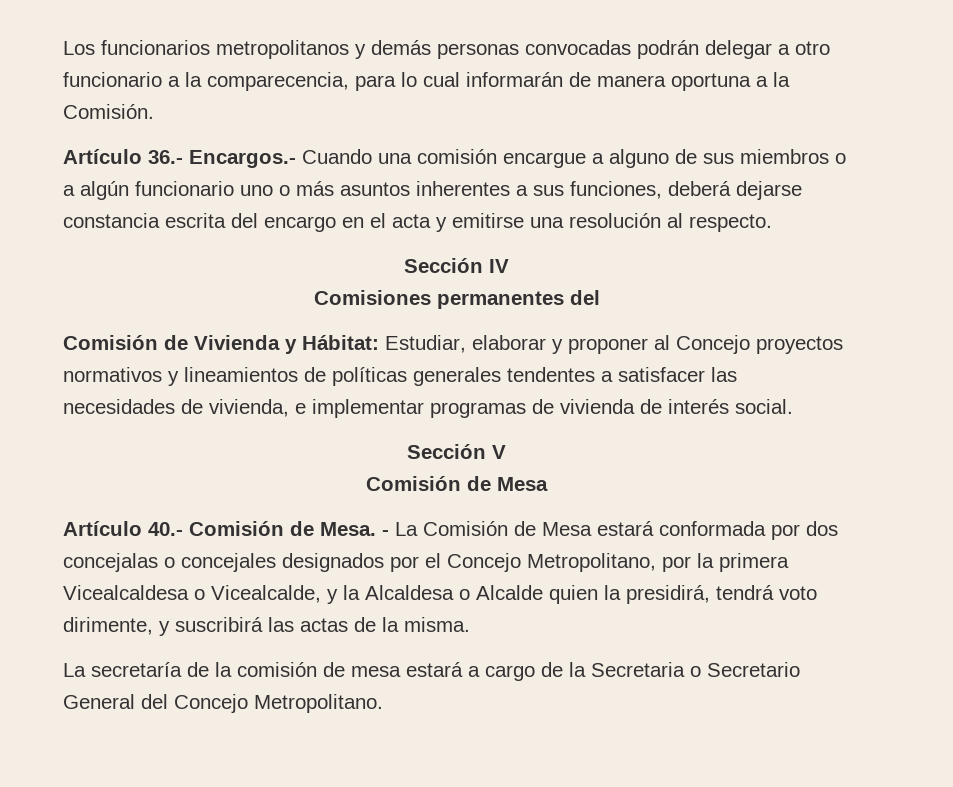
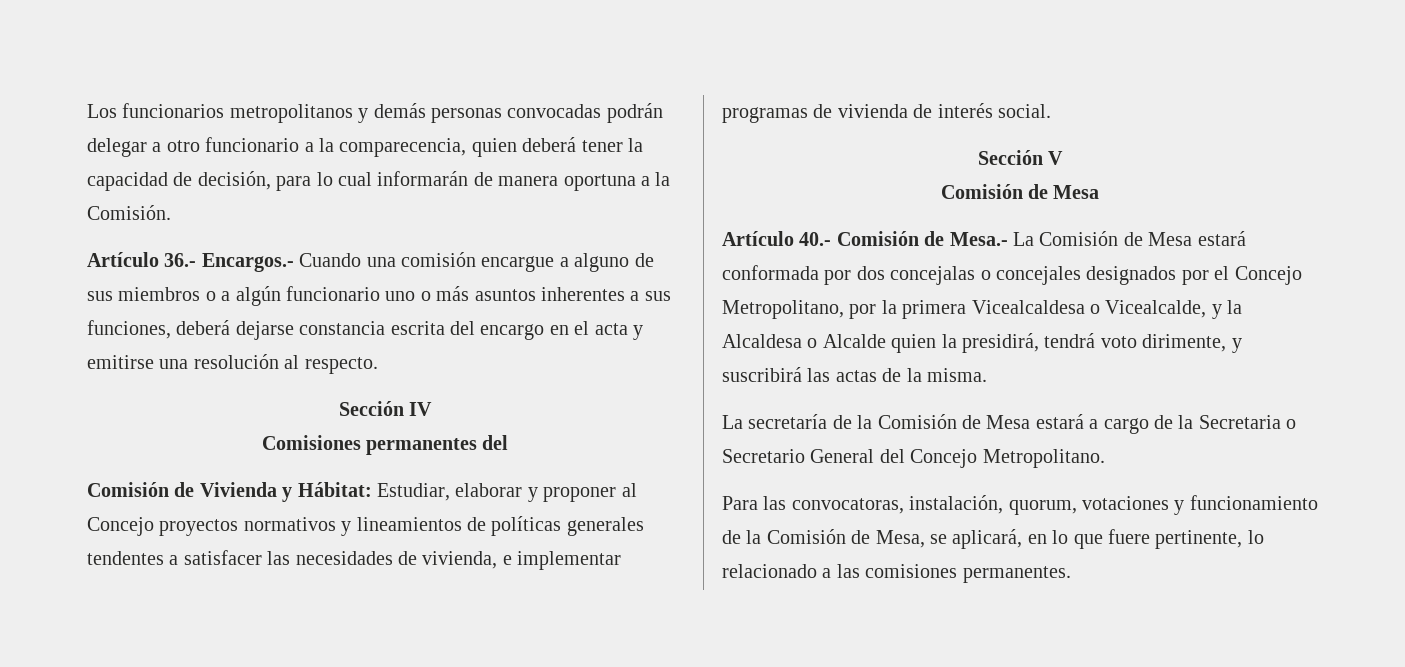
- Los funcionarios metropolitanos y demás personas convocadas podrán delegar a otro funcionario a la comparecencia, para lo cual informarán de manera oportuna a la Comisión.
+ Los funcionarios metropolitanos y demás personas convocadas podrán delegar a otro funcionario a la comparecencia, quien deberá tener la capacidad de decisión, para lo cual informarán de manera oportuna a la Comisión.
- Artículo 40.- Comisión de Mesa. - La Comisión de Mesa estará conformada por dos concejalas o concejales designados por el Concejo Metropolitano, por la primera Vicealcaldesa o Vicealcalde, y la Alcaldesa o Alcalde quien la presidirá, tendrá voto dirimente, y suscribirá las actas de la misma.
+ Artículo 40.- Comisión de Mesa.- La Comisión de Mesa estará conformada por dos concejalas o concejales designados por el Concejo Metropolitano, por la primera Vicealcaldesa o Vicealcalde, y la Alcaldesa o Alcalde quien la presidirá, tendrá voto dirimente, y suscribirá las actas de la misma.
- La secretaría de la comisión de mesa estará a cargo de la Secretaria o Secretario General del Concejo Metropolitano.
+ La secretaría de la Comisión de Mesa estará a cargo de la Secretaria o Secretario General del Concejo Metropolitano.
+ Para las convocatoras, instalación, quorum, votaciones y funcionamiento de la Comisión de Mesa, se aplicará, en lo que fuere pertinente, lo relacionado a las comisiones permanentes.

